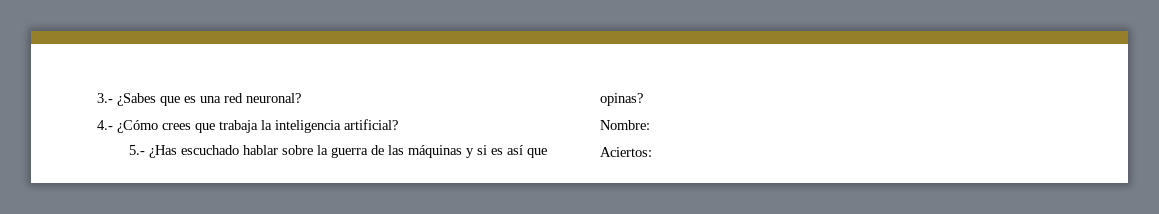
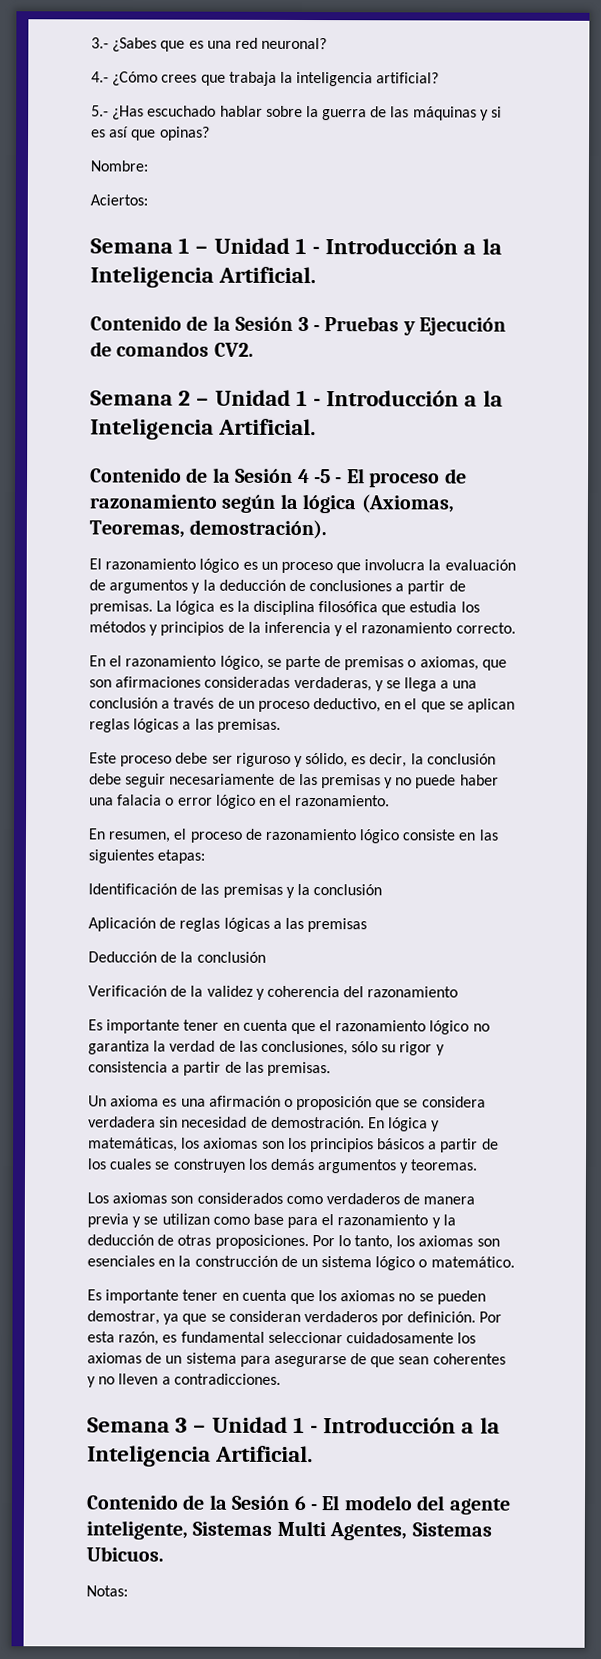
+ Semana 1 – Unidad 1 - Introducción a la Inteligencia Artificial.
+ Contenido de la Sesión 3 - Pruebas y Ejecución de comandos CV2.
+ Semana 2 – Unidad 1 - Introducción a la Inteligencia Artificial.
+ Contenido de la Sesión 4 -5 - El proceso de razonamiento según la lógica (Axiomas, Teoremas, demostración).
+ El razonamiento lógico es un proceso que involucra la evaluación de argumentos y la deducción de conclusiones a partir de premisas. La lógica es la disciplina filosófica que estudia los métodos y principios de la inferencia y el razonamiento correcto.
+ En el razonamiento lógico, se parte de premisas o axiomas, que son afirmaciones consideradas verdaderas, y se llega a una conclusión a través de un proceso deductivo, en el que se aplican reglas lógicas a las premisas.
+ Este proceso debe ser riguroso y sólido, es decir, la conclusión debe seguir necesariamente de las premisas y no puede haber una falacia o error lógico en el razonamiento.
+ En resumen, el proceso de razonamiento lógico consiste en las siguientes etapas:
+ Identificación de las premisas y la conclusión
+ Aplicación de reglas lógicas a las premisas
+ Deducción de la conclusión
+ Verificación de la validez y coherencia del razonamiento
+ Es importante tener en cuenta que el razonamiento lógico no garantiza la verdad de las conclusiones, sólo su rigor y consistencia a partir de las premisas.
+ Un axioma es una afirmación o proposición que se considera verdadera sin necesidad de demostración. En lógica y matemáticas, los axiomas son los principios básicos a partir de los cuales se construyen los demás argumentos y teoremas.
+ Los axiomas son considerados como verdaderos de manera previa y se utilizan como base para el razonamiento y la deducción de otras proposiciones. Por lo tanto, los axiomas son esenciales en la construcción de un sistema lógico o matemático.
+ Es importante tener en cuenta que los axiomas no se pueden demostrar, ya que se consideran verdaderos por definición. Por esta razón, es fundamental seleccionar cuidadosamente los axiomas de un sistema para asegurarse de que sean coherentes y no lleven a contradicciones.
+ Semana 3 – Unidad 1 - Introducción a la Inteligencia Artificial.
+ Contenido de la Sesión 6 - El modelo del agente inteligente, Sistemas Multi Agentes, Sistemas Ubicuos.
+ Notas:

